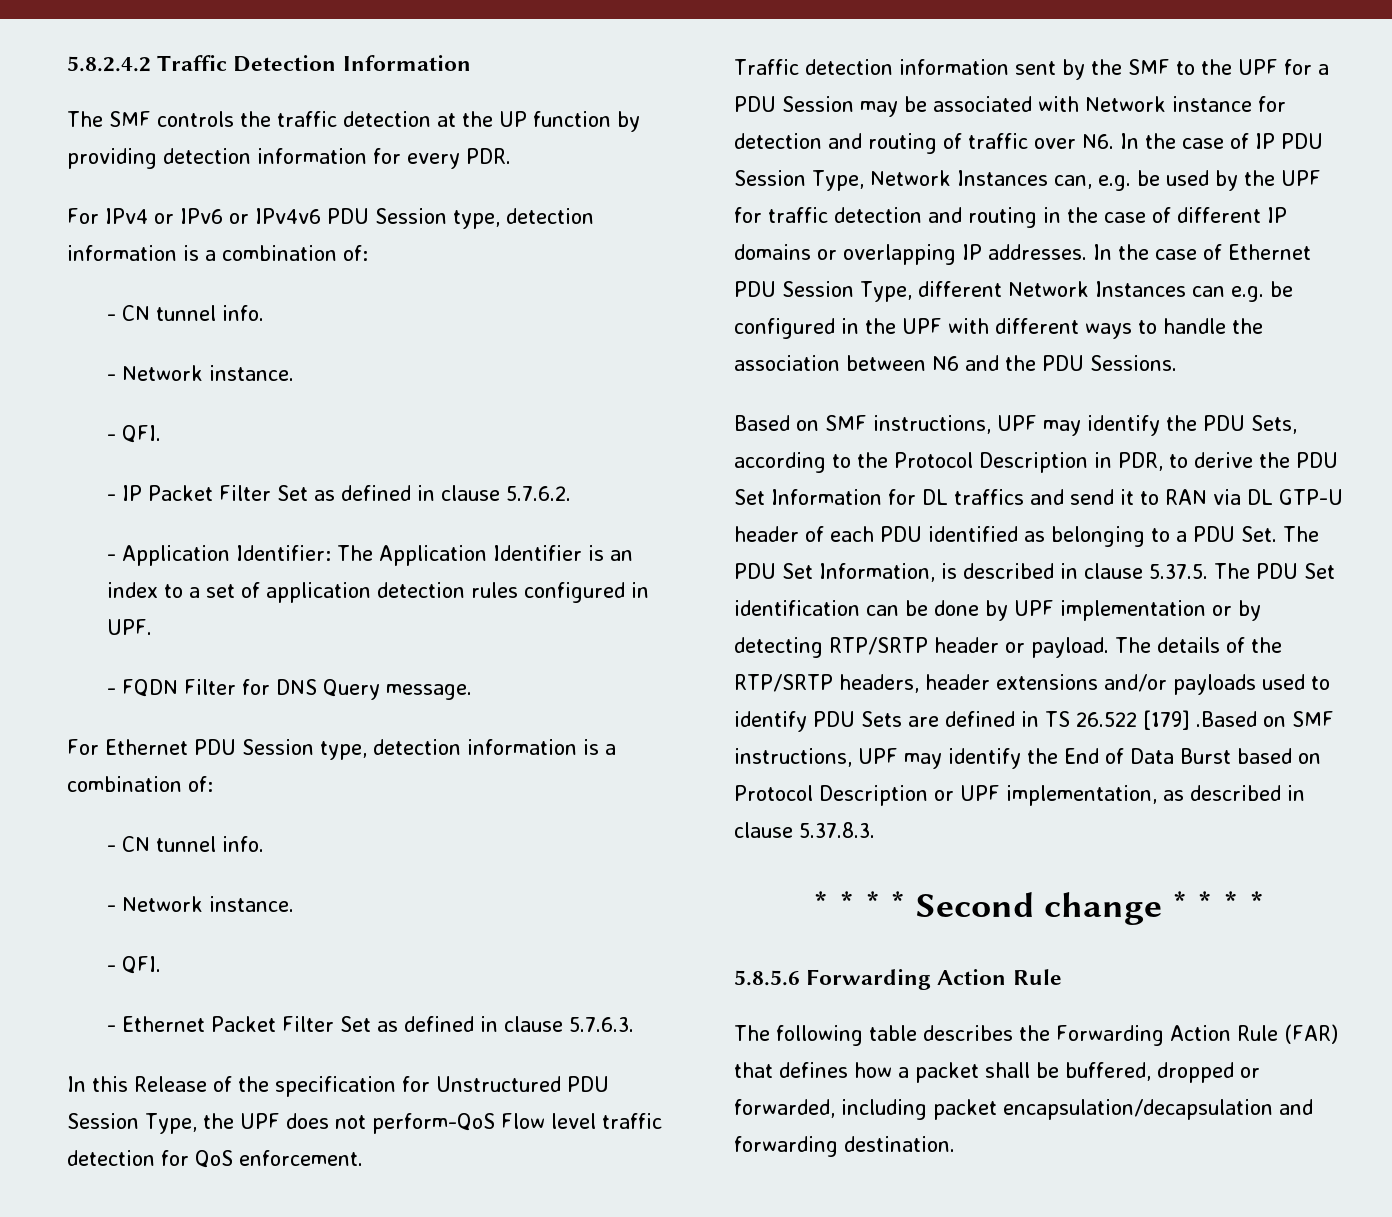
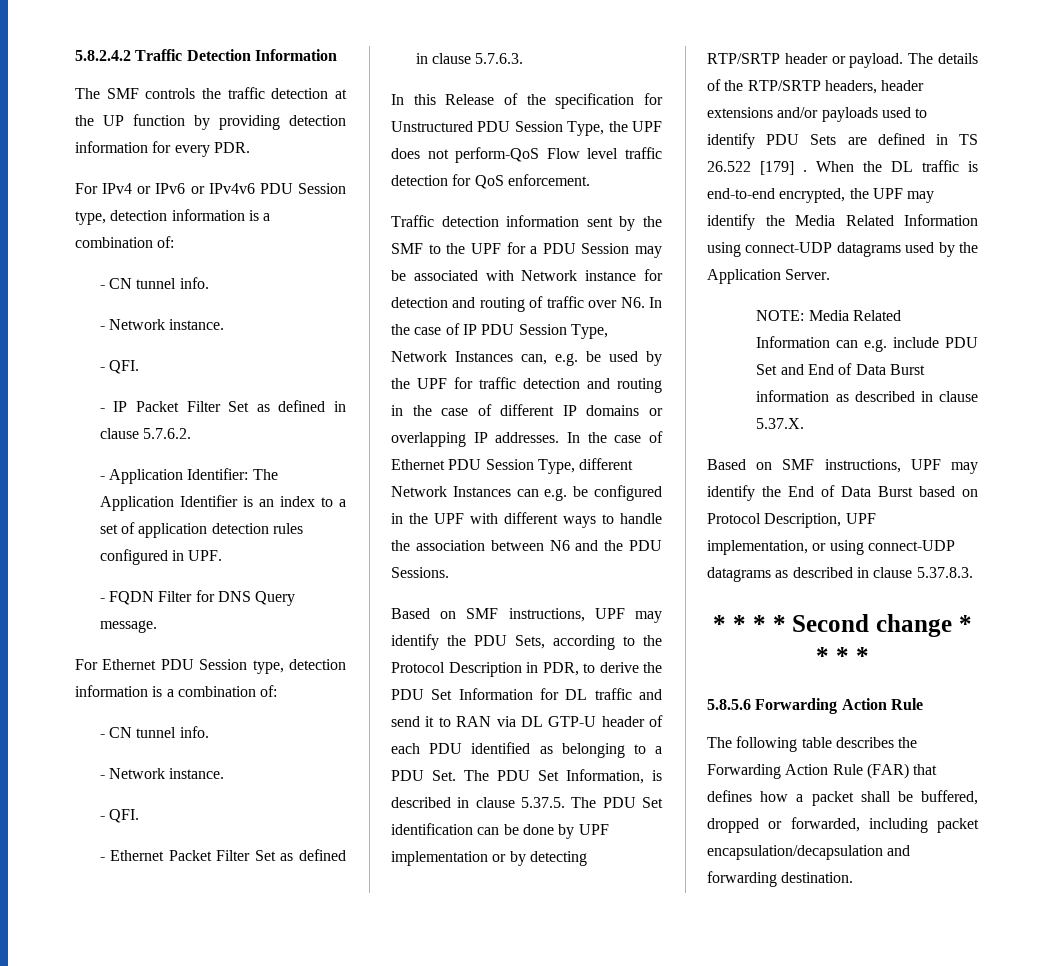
- Based on SMF instructions, UPF may identify the PDU Sets, according to the Protocol Description in PDR, to derive the PDU Set Information for DL traffics and send it to RAN via DL GTP-U header of each PDU identified as belonging to a PDU Set. The PDU Set Information, is described in clause 5.37.5. The PDU Set identification can be done by UPF implementation or by detecting RTP/SRTP header or payload.
+ Based on SMF instructions, UPF may identify the PDU Sets, according to the Protocol Description in PDR, to derive the PDU Set Information for DL traffic and send it to RAN via DL GTP-U header of each PDU identified as belonging to a PDU Set. The PDU Set Information, is described in clause 5.37.5. The PDU Set identification can be done by UPF implementation or by detecting RTP/SRTP header or payload.
- The details of the RTP/SRTP headers, header extensions and/or payloads used to identify PDU Sets are defined in TS 26.522 [179] .Based on SMF instructions, UPF may identify the End of Data Burst based on Protocol Description or UPF implementation, as described in clause 5.37.8.3.
+ The details of the RTP/SRTP headers, header extensions and/or payloads used to identify PDU Sets are defined in TS 26.522 [179] . When the DL traffic is end-to-end encrypted, the UPF may identify the Media Related Information using connect-UDP datagrams used by the Application Server.
+ NOTE: Media Related Information can e.g. include PDU Set and End of Data Burst information as described in clause 5.37.X.
+ Based on SMF instructions, UPF may identify the End of Data Burst based on Protocol Description, UPF implementation, or using connect-UDP datagrams as described in clause 5.37.8.3.

